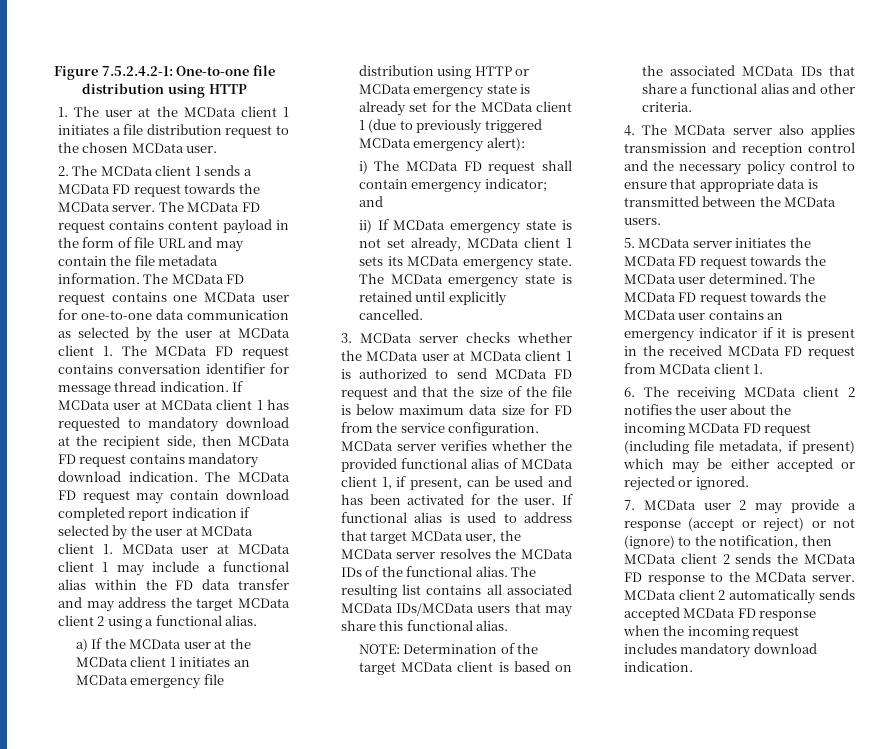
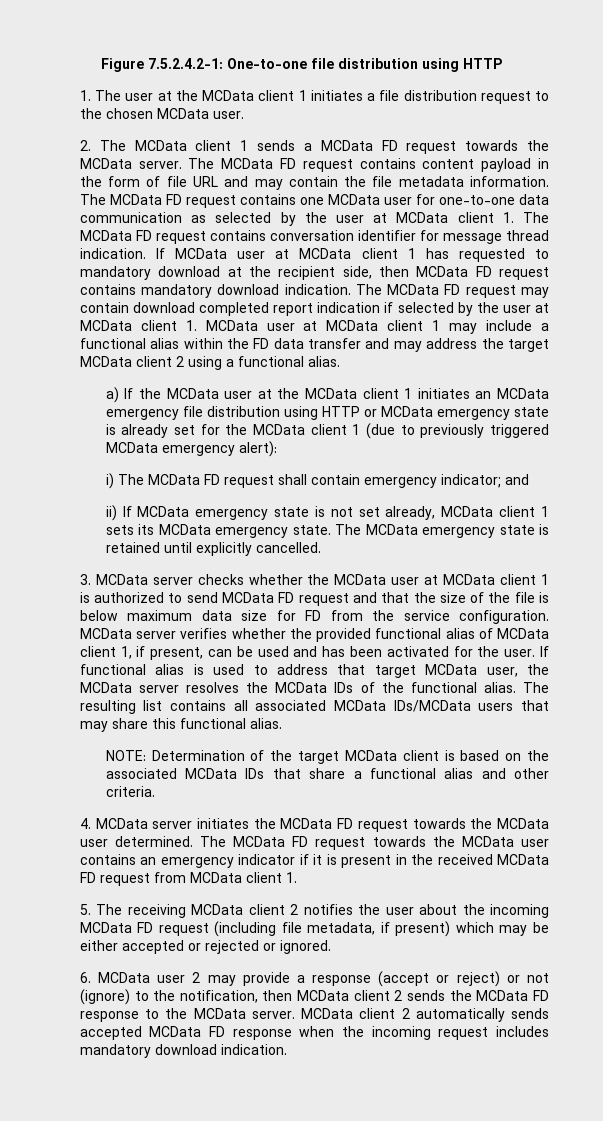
- 4. The MCData server also applies transmission and reception control and the necessary policy control to ensure that appropriate data is transmitted between the MCData users.
- 5. MCData server initiates the MCData FD request towards the MCData user determined.
+ 4. MCData server initiates the MCData FD request towards the MCData user determined.
- 6. The receiving MCData client 2 notifies the user about the incoming MCData FD request (including file metadata, if present) which may be either accepted or rejected or ignored.
+ 5. The receiving MCData client 2 notifies the user about the incoming MCData FD request (including file metadata, if present) which may be either accepted or rejected or ignored.
- 7. MCData user 2 may provide a response (accept or reject) or not (ignore) to the notification, then MCData client 2 sends the MCData FD response to the MCData server.
+ 6. MCData user 2 may provide a response (accept or reject) or not (ignore) to the notification, then MCData client 2 sends the MCData FD response to the MCData server.

